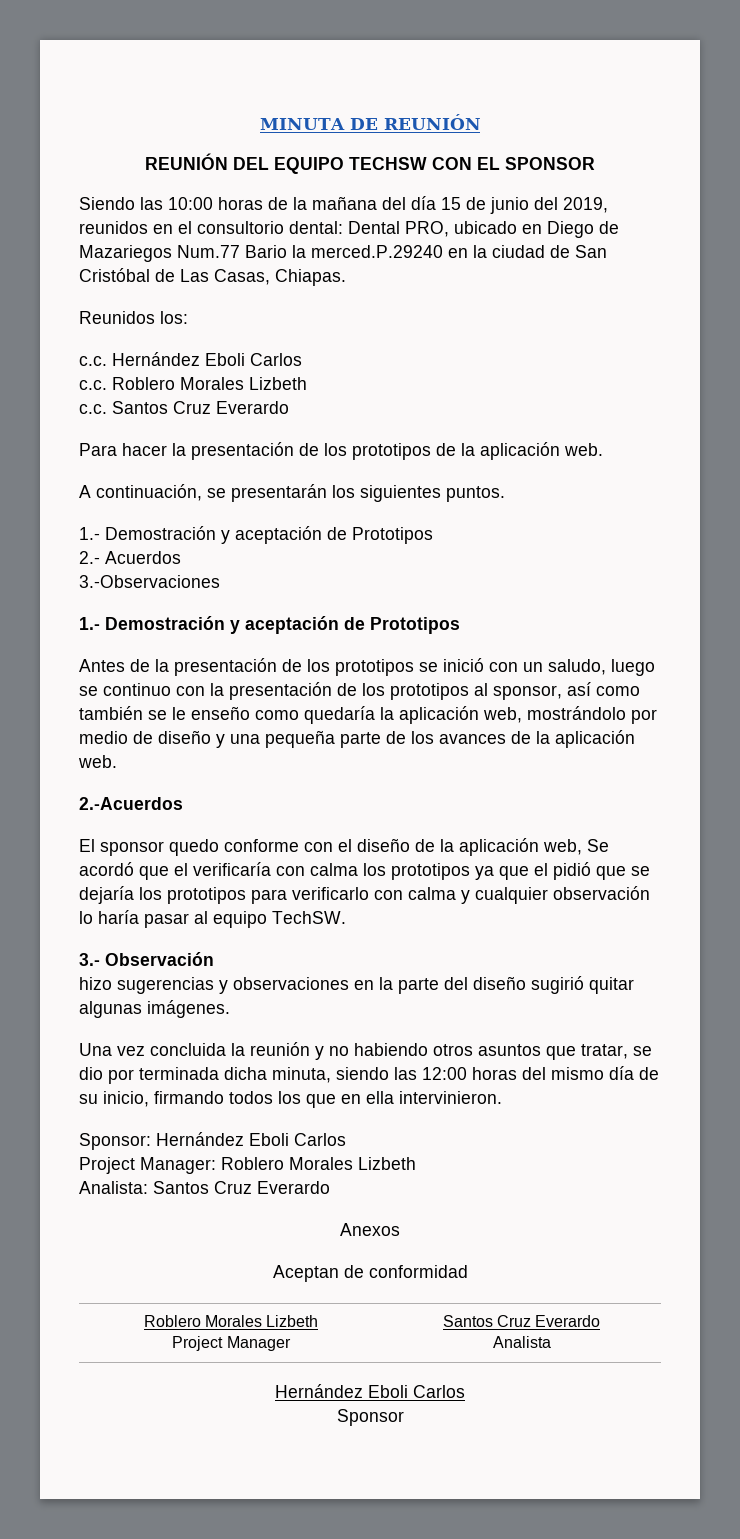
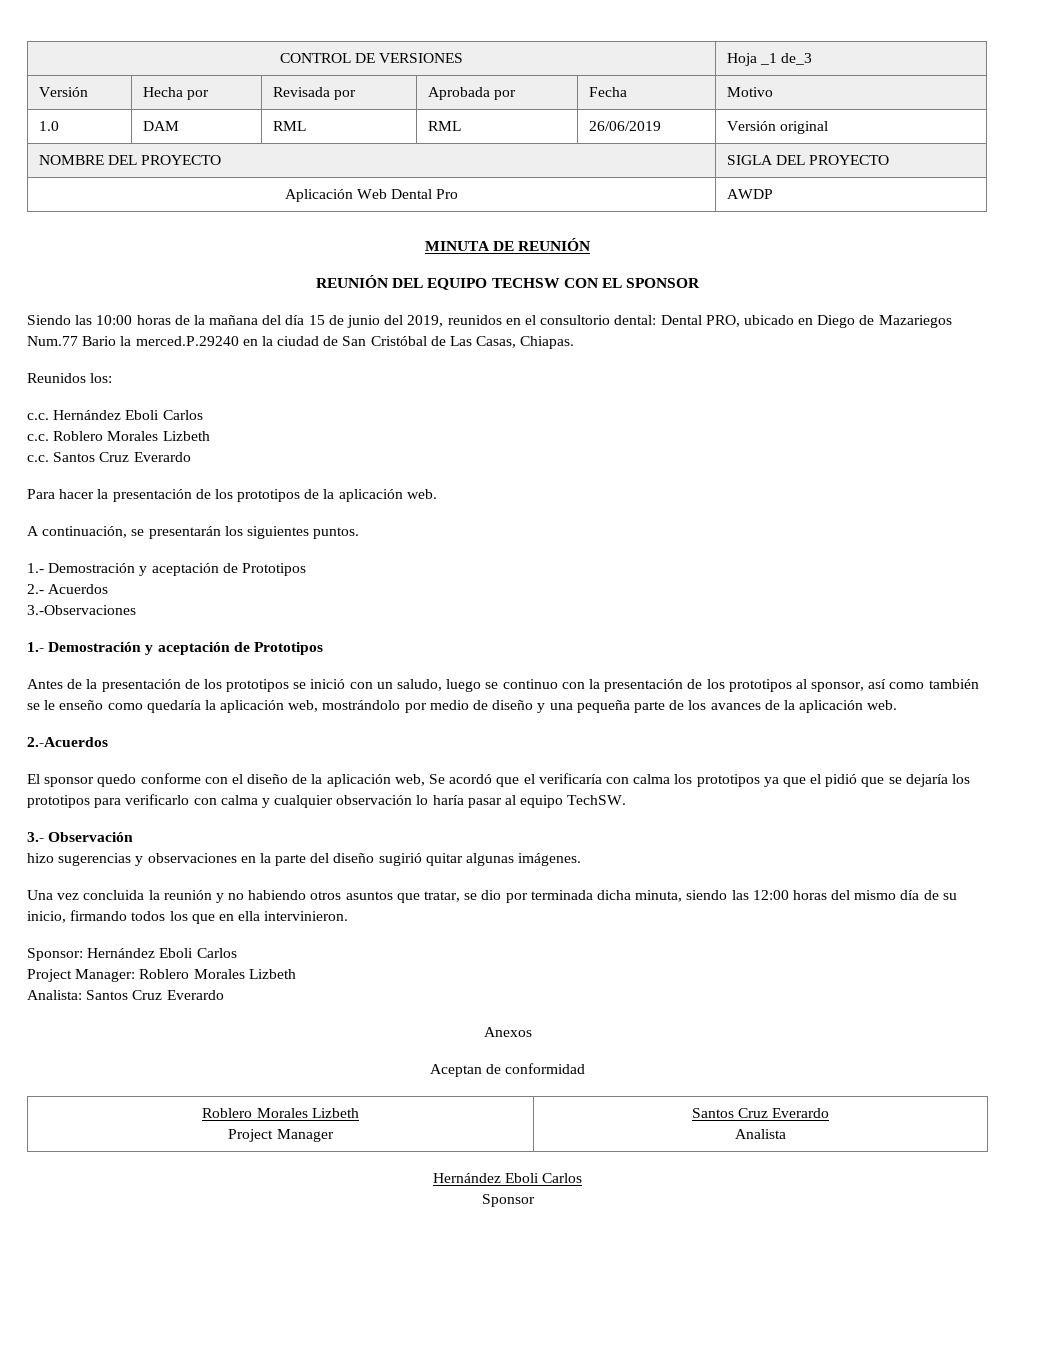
+ CONTROL DE VERSIONES | Hoja _1 de_3
+ Versión | Hecha por | Revisada por | Aprobada por | Fecha | Motivo
+ 1.0 | DAM | RML | RML | 26/06/2019 | Versión original
+ NOMBRE DEL PROYECTO | SIGLA DEL PROYECTO
+ Aplicación Web Dental Pro | AWDP

